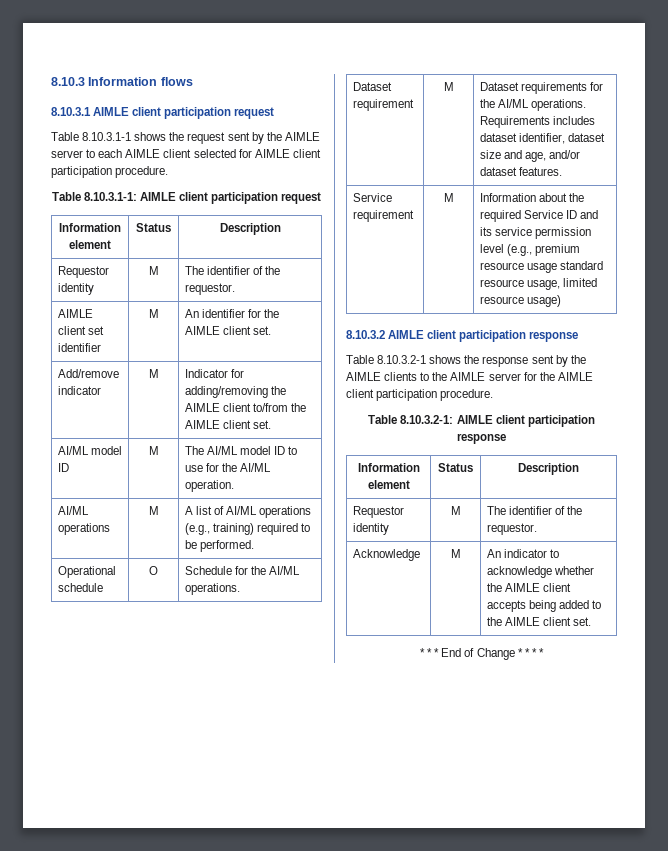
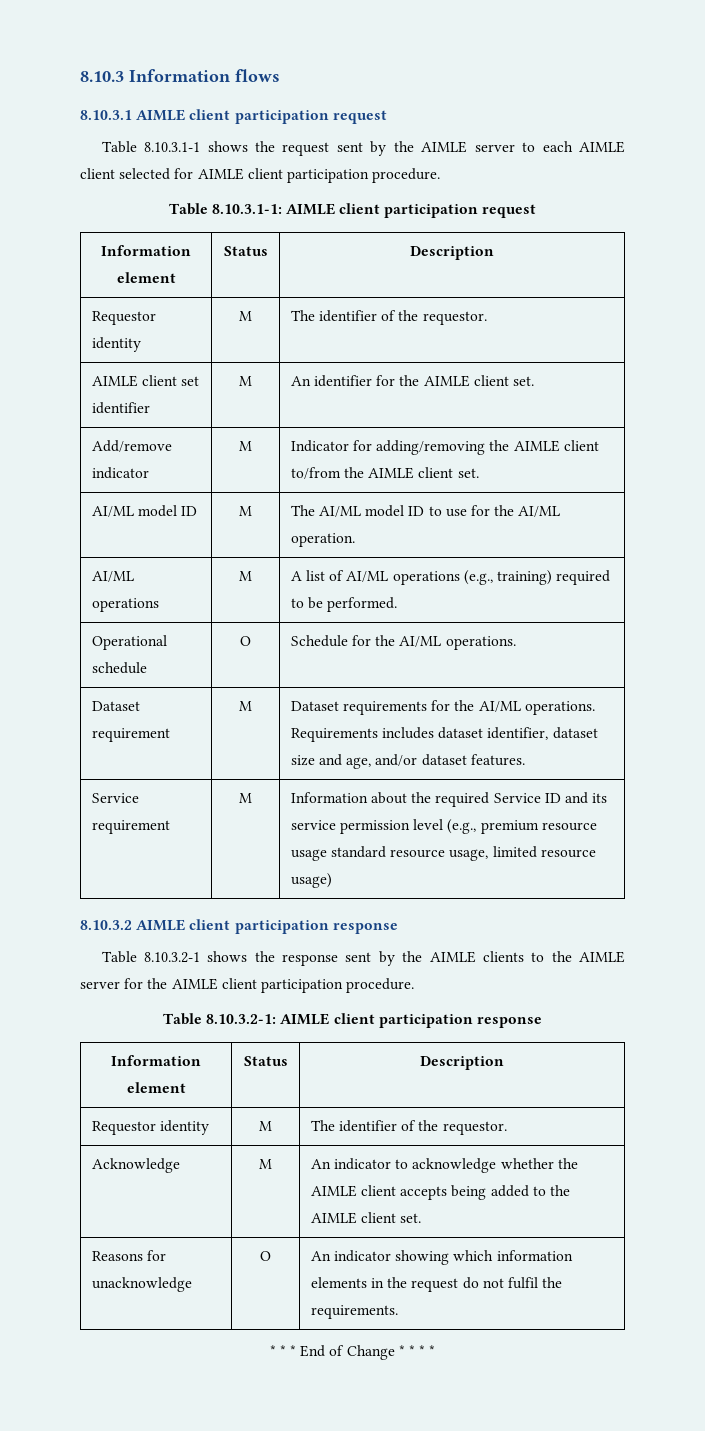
+ Reasons for unacknowledge | O | An indicator showing which information elements in the request do not fulfil the requirements.

